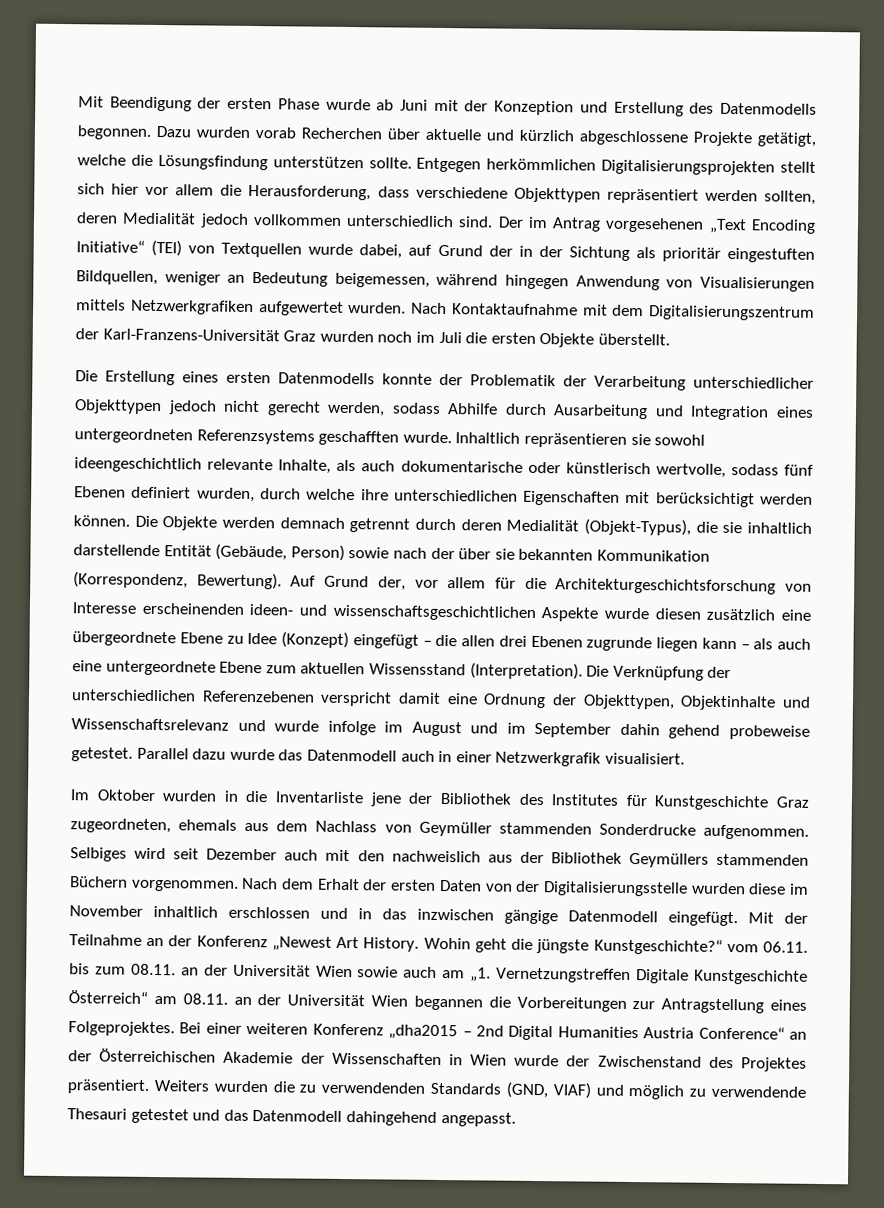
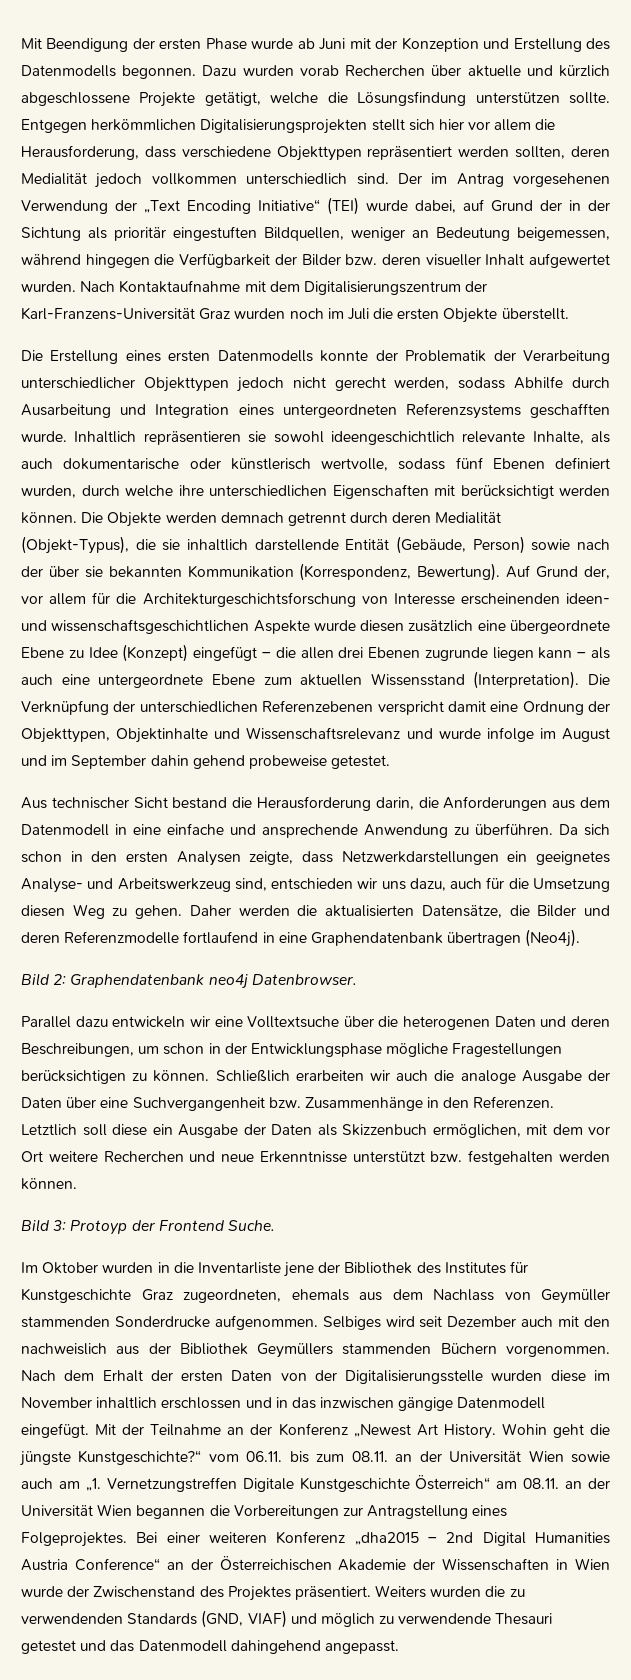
- Der im Antrag vorgesehenen „Text Encoding Initiative“ (TEI) von Textquellen wurde dabei, auf Grund der in der Sichtung als prioritär eingestuften Bildquellen, weniger an Bedeutung beigemessen, während hingegen Anwendung von Visualisierungen mittels Netzwerkgrafiken aufgewertet wurden.
+ Der im Antrag vorgesehenen Verwendung der „Text Encoding Initiative“ (TEI) wurde dabei, auf Grund der in der Sichtung als prioritär eingestuften Bildquellen, weniger an Bedeutung beigemessen, während hingegen die Verfügbarkeit der Bilder bzw. deren visueller Inhalt aufgewertet wurden.
- Die Verknüpfung der unterschiedlichen Referenzebenen verspricht damit eine Ordnung der Objekttypen, Objektinhalte und Wissenschaftsrelevanz und wurde infolge im August und im September dahin gehend probeweise getestet. Parallel dazu wurde das Datenmodell auch in einer Netzwerkgrafik visualisiert.
+ Die Verknüpfung der unterschiedlichen Referenzebenen verspricht damit eine Ordnung der Objekttypen, Objektinhalte und Wissenschaftsrelevanz und wurde infolge im August und im September dahin gehend probeweise getestet.
+ Aus technischer Sicht bestand die Herausforderung darin, die Anforderungen aus dem Datenmodell in eine einfache und ansprechende Anwendung zu überführen. Da sich schon in den ersten Analysen zeigte, dass Netzwerkdarstellungen ein geeignetes Analyse- und Arbeitswerkzeug sind, entschieden wir uns dazu, auch für die Umsetzung diesen Weg zu gehen. Daher werden die aktualisierten Datensätze, die Bilder und deren Referenzmodelle fortlaufend in eine Graphendatenbank übertragen (Neo4j).
+ Bild 2: Graphendatenbank neo4j Datenbrowser.
+ Parallel dazu entwickeln wir eine Volltextsuche über die heterogenen Daten und deren Beschreibungen, um schon in der Entwicklungsphase mögliche Fragestellungen berücksichtigen zu können. Schließlich erarbeiten wir auch die analoge Ausgabe der Daten über eine Suchvergangenheit bzw. Zusammenhänge in den Referenzen. Letztlich soll diese ein Ausgabe der Daten als Skizzenbuch ermöglichen, mit dem vor Ort weitere Recherchen und neue Erkenntnisse unterstützt bzw. festgehalten werden können.
+ Bild 3: Protoyp der Frontend Suche.

